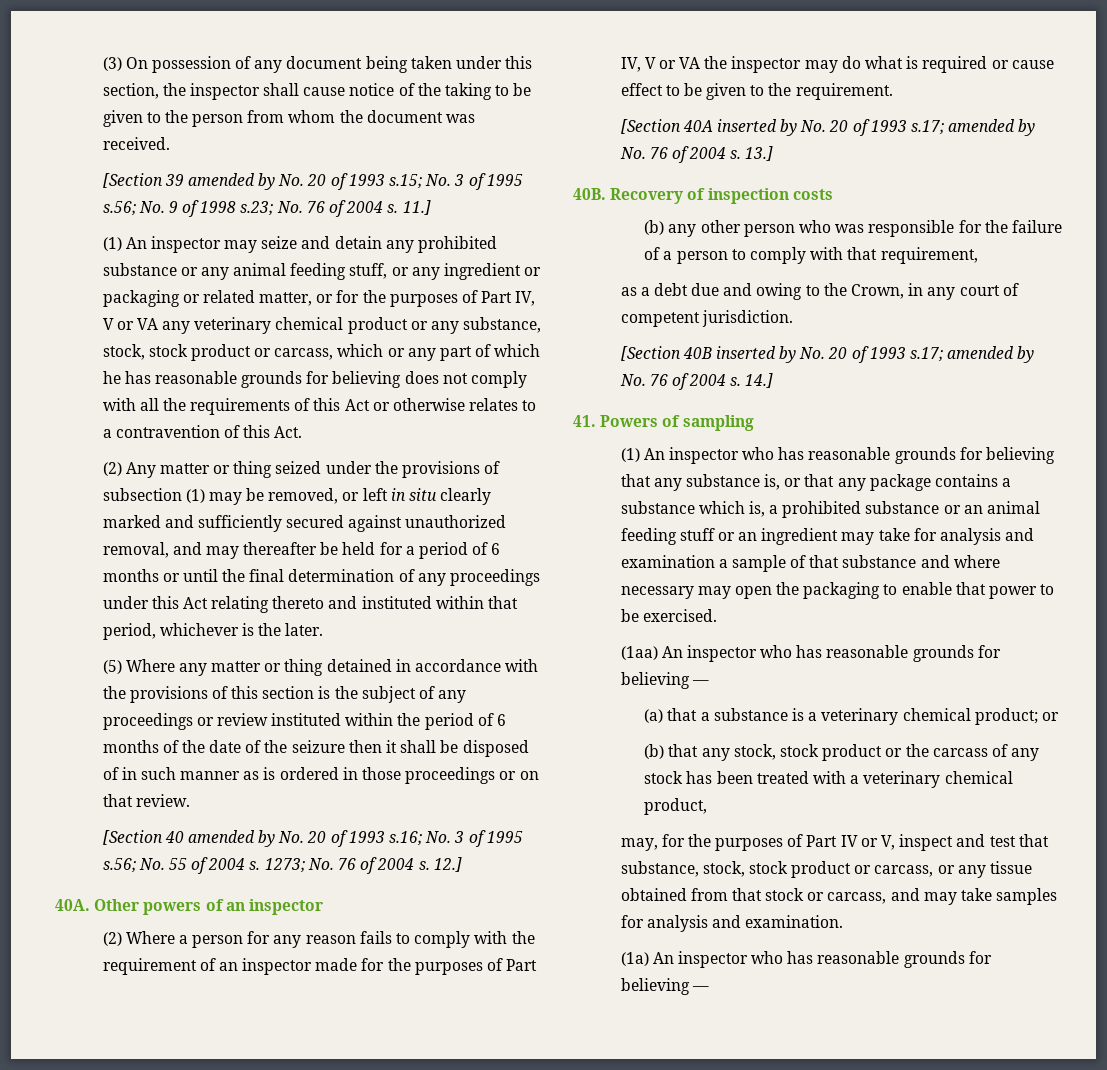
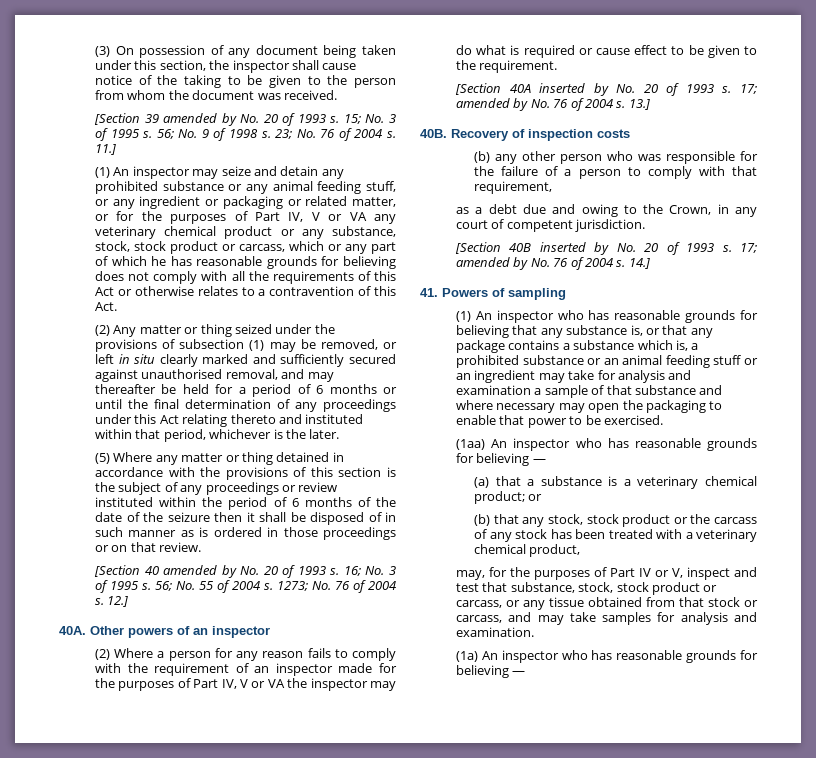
- [Section 39 amended by No. 20 of 1993 s.15; No. 3 of 1995 s.56; No. 9 of 1998 s.23; No. 76 of 2004 s.
+ [Section 39 amended by No. 20 of 1993 s. 15; No. 3 of 1995 s. 56; No. 9 of 1998 s. 23; No. 76 of 2004 s.
- (2) Any matter or thing seized under the provisions of subsection (1) may be removed, or left in situ clearly marked and sufficiently secured against unauthorized removal, and may thereafter be held for a period of 6 months or until the final determination of any proceedings under this Act relating thereto and instituted within that period, whichever is the later.
+ (2) Any matter or thing seized under the provisions of subsection (1) may be removed, or left in situ clearly marked and sufficiently secured against unauthorised removal, and may thereafter be held for a period of 6 months or until the final determination of any proceedings under this Act relating thereto and instituted within that period, whichever is the later.
- [Section 40 amended by No. 20 of 1993 s.16; No. 3 of 1995 s.56; No. 55 of 2004 s.
+ [Section 40 amended by No. 20 of 1993 s. 16; No. 3 of 1995 s. 56; No. 55 of 2004 s.
- [Section 40A inserted by No. 20 of 1993 s.17; amended by No. 76 of 2004 s.
+ [Section 40A inserted by No. 20 of 1993 s. 17; amended by No. 76 of 2004 s.
- [Section 40B inserted by No. 20 of 1993 s.17; amended by No. 76 of 2004 s.
+ [Section 40B inserted by No. 20 of 1993 s. 17; amended by No. 76 of 2004 s.

